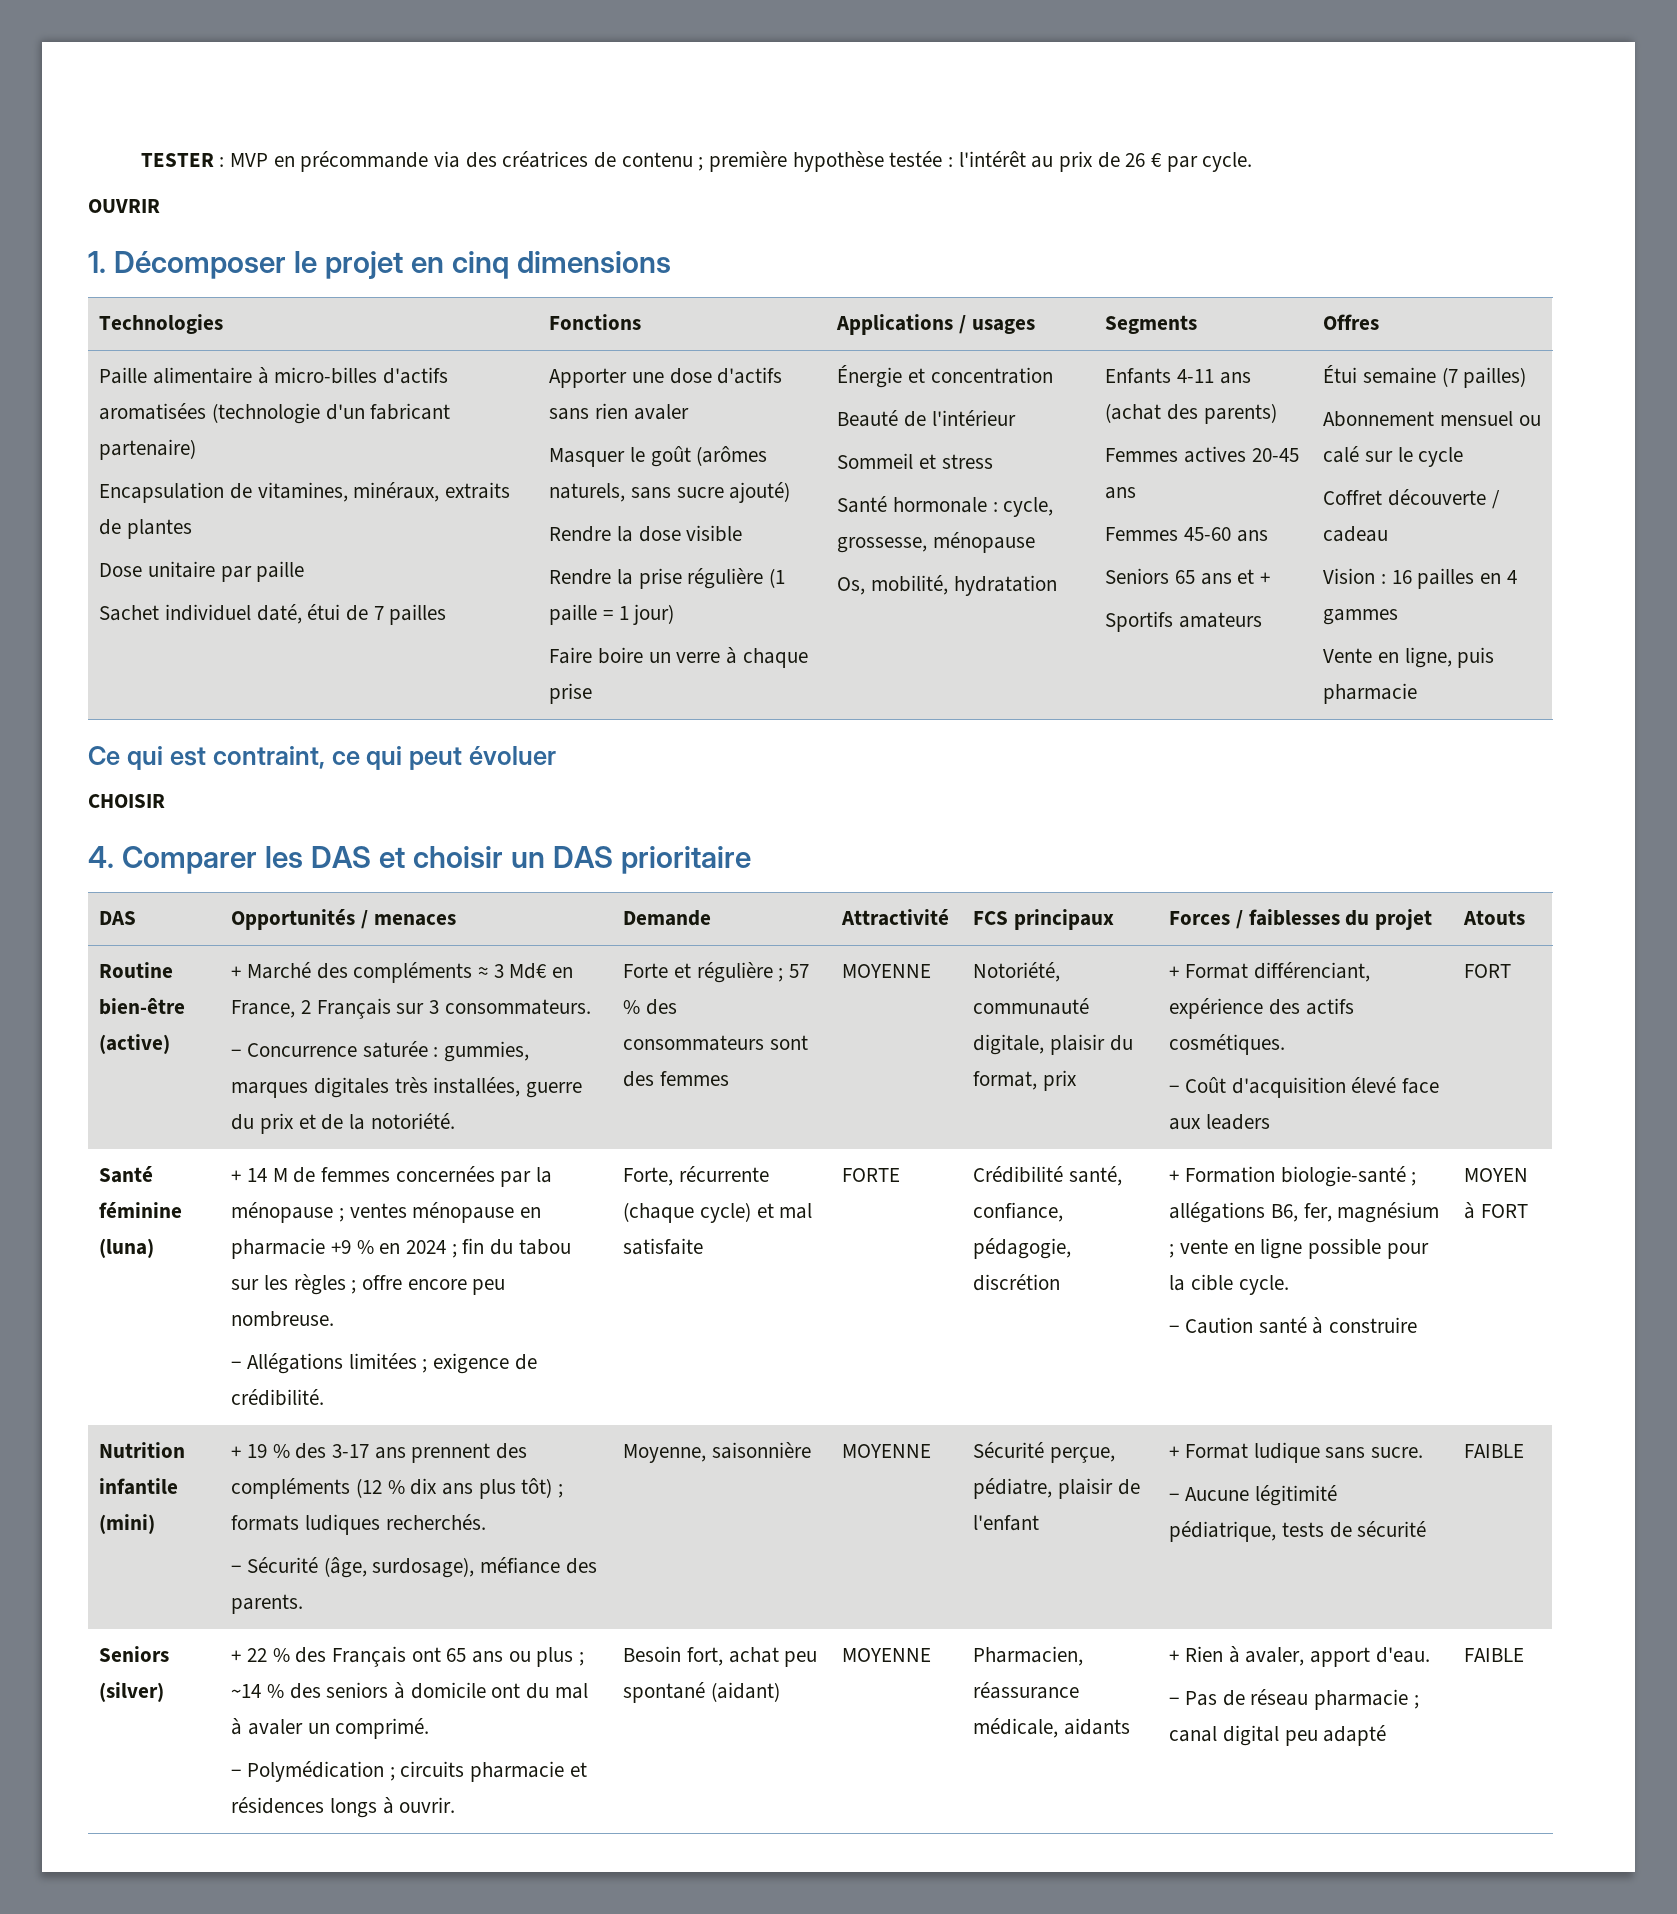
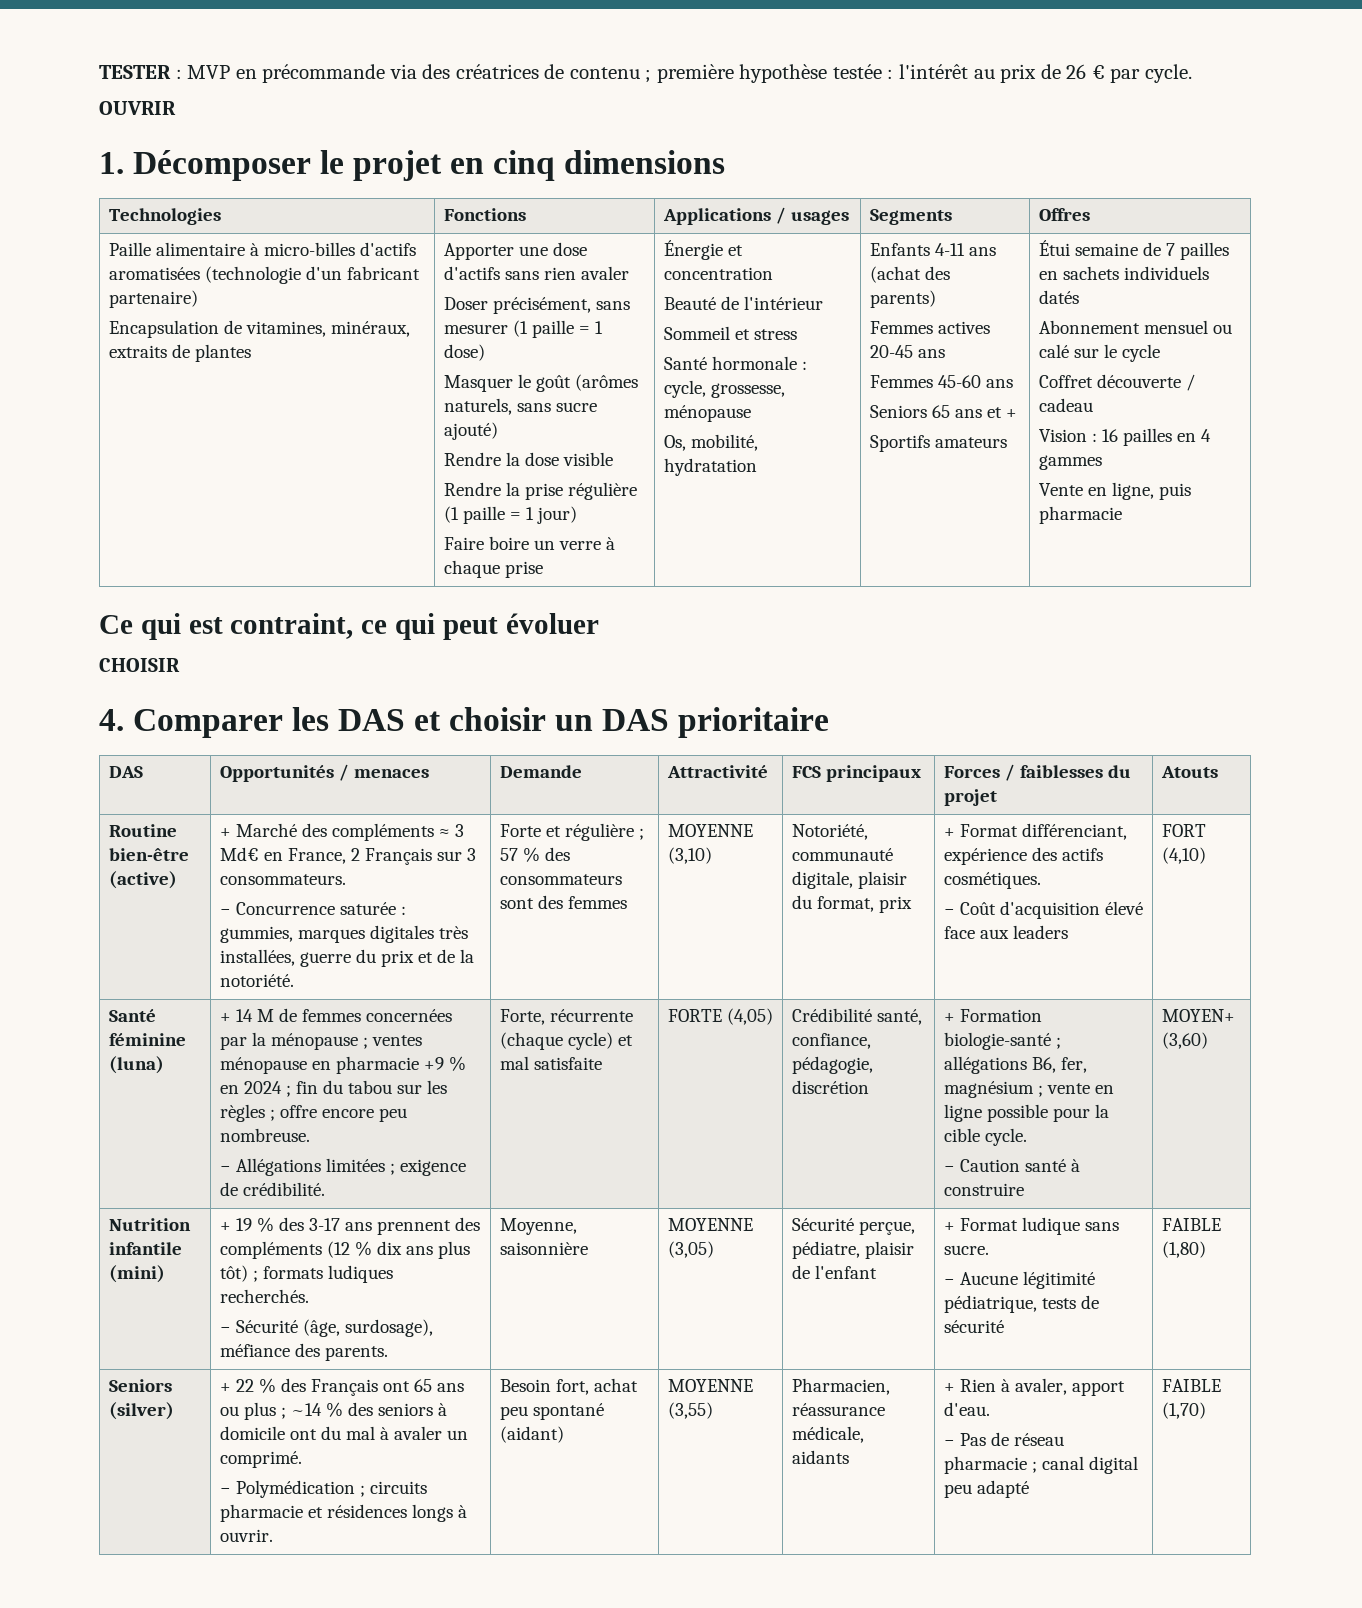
- Dose unitaire par paille
- Sachet individuel daté, étui de 7 pailles
+ Doser précisément, sans mesurer (1 paille = 1 dose)
- Étui semaine (7 pailles)
+ Étui semaine de 7 pailles en sachets individuels datés
- Forte et régulière ; 57 % des consommateurs sont des femmes | MOYENNE
+ Forte et régulière ; 57 % des consommateurs sont des femmes | MOYENNE (3,10)
- − Coût d'acquisition élevé face aux leaders | FORT
+ − Coût d'acquisition élevé face aux leaders | FORT (4,10)
- FORTE
+ FORTE (4,05)
- MOYEN à FORT
+ MOYEN+ (3,60)
- Moyenne, saisonnière | MOYENNE
+ Moyenne, saisonnière | MOYENNE (3,05)
- − Aucune légitimité pédiatrique, tests de sécurité | FAIBLE
+ − Aucune légitimité pédiatrique, tests de sécurité | FAIBLE (1,80)
- Besoin fort, achat peu spontané (aidant) | MOYENNE
+ Besoin fort, achat peu spontané (aidant) | MOYENNE (3,55)
- − Pas de réseau pharmacie ; canal digital peu adapté | FAIBLE
+ − Pas de réseau pharmacie ; canal digital peu adapté | FAIBLE (1,70)

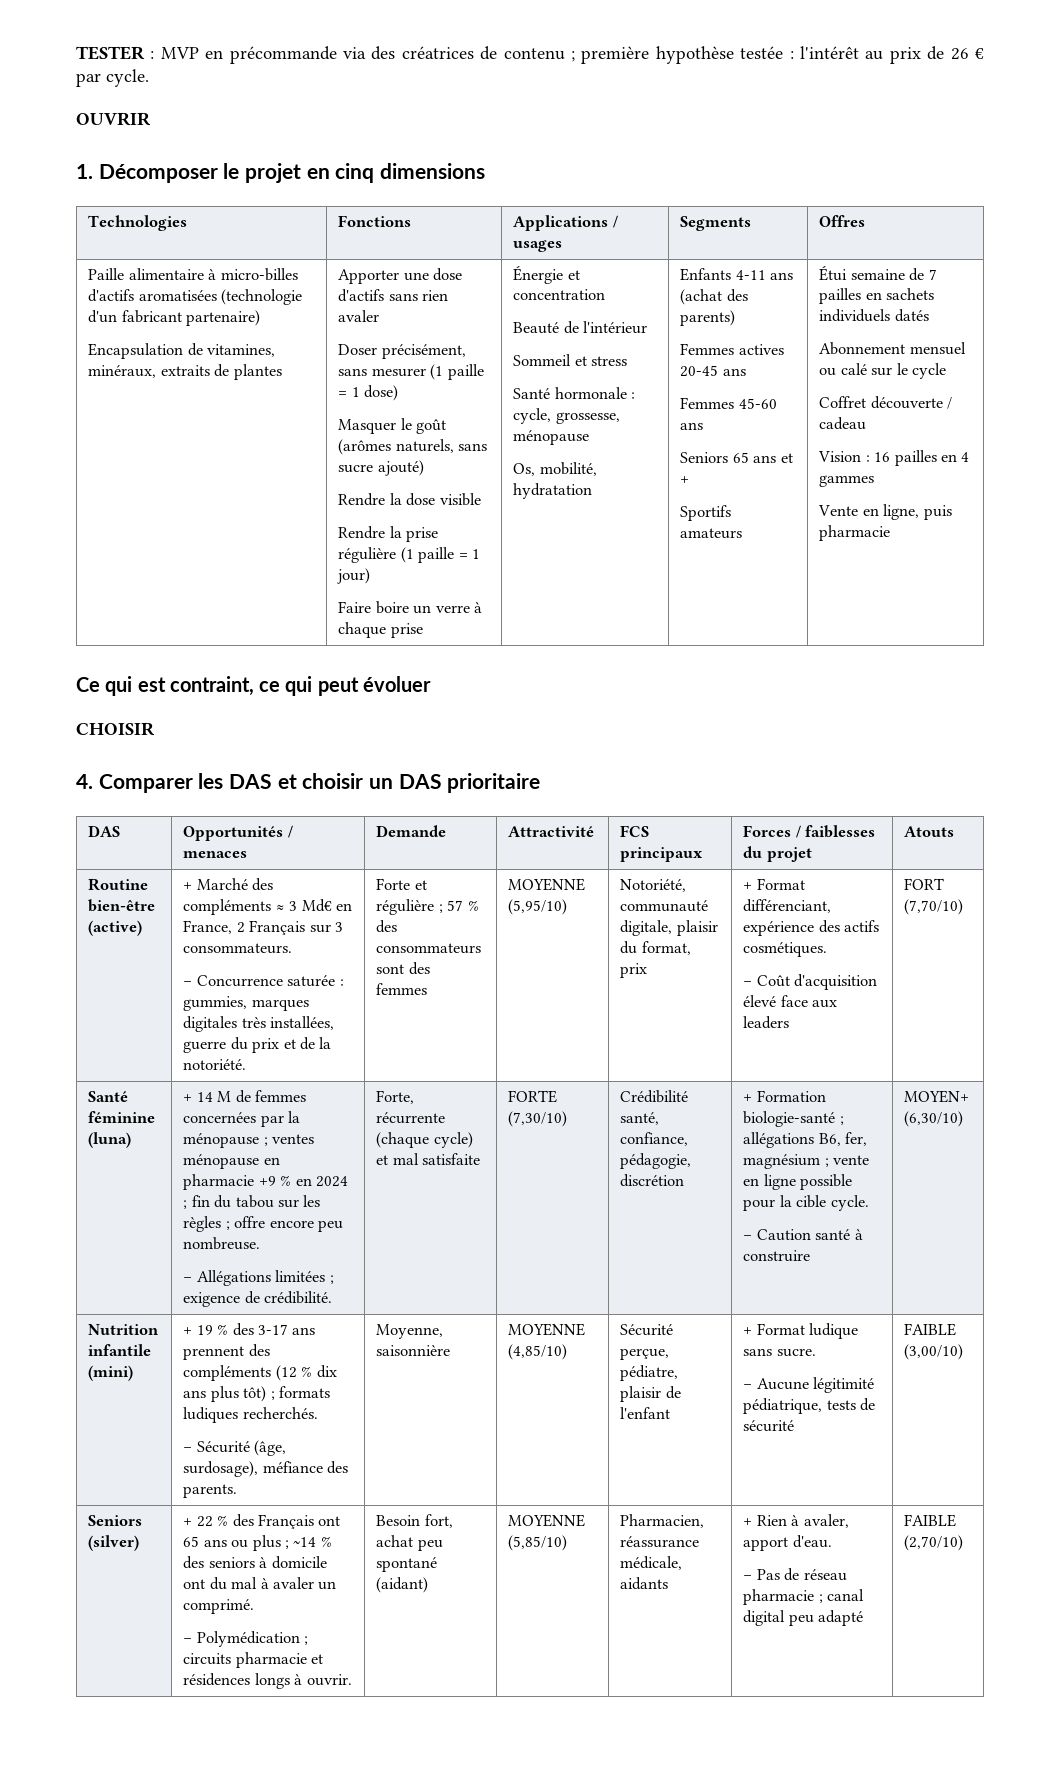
- MOYENNE (3,10)
+ MOYENNE (5,95/10)
- FORT (4,10)
+ FORT (7,70/10)
- FORTE (4,05)
+ FORTE (7,30/10)
- MOYEN+ (3,60)
+ MOYEN+ (6,30/10)
- MOYENNE (3,05)
+ MOYENNE (4,85/10)
- FAIBLE (1,80)
+ FAIBLE (3,00/10)
- MOYENNE (3,55)
+ MOYENNE (5,85/10)
- FAIBLE (1,70)
+ FAIBLE (2,70/10)

